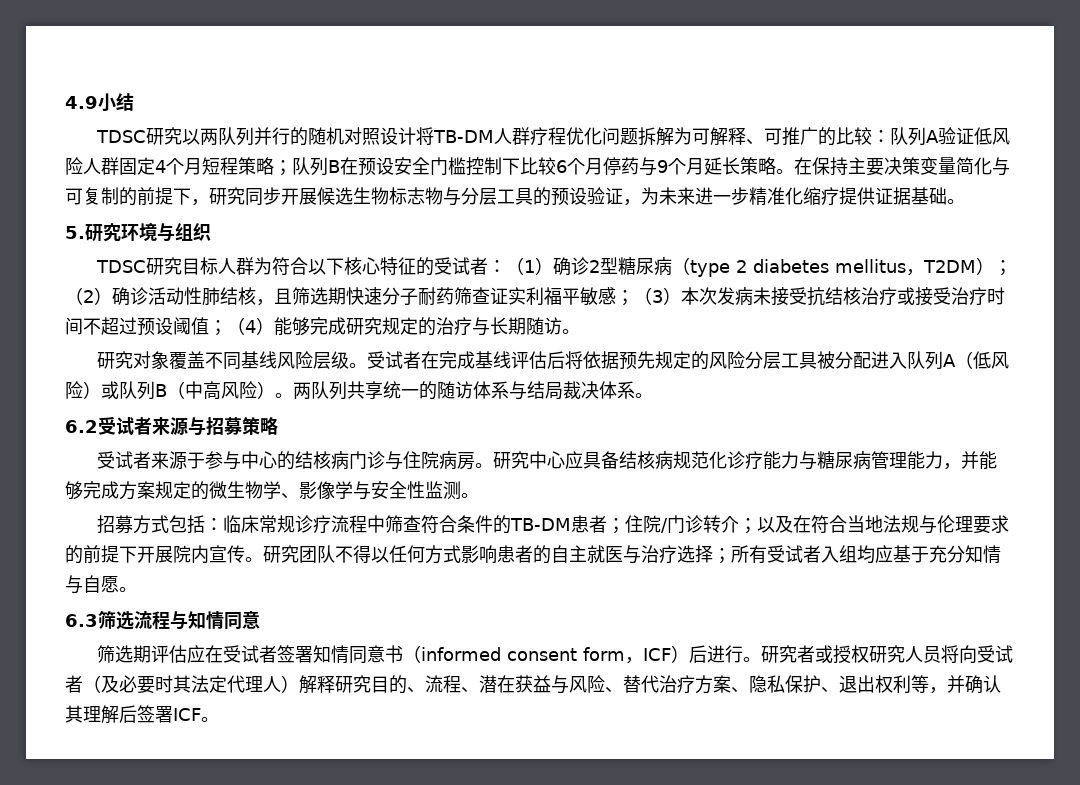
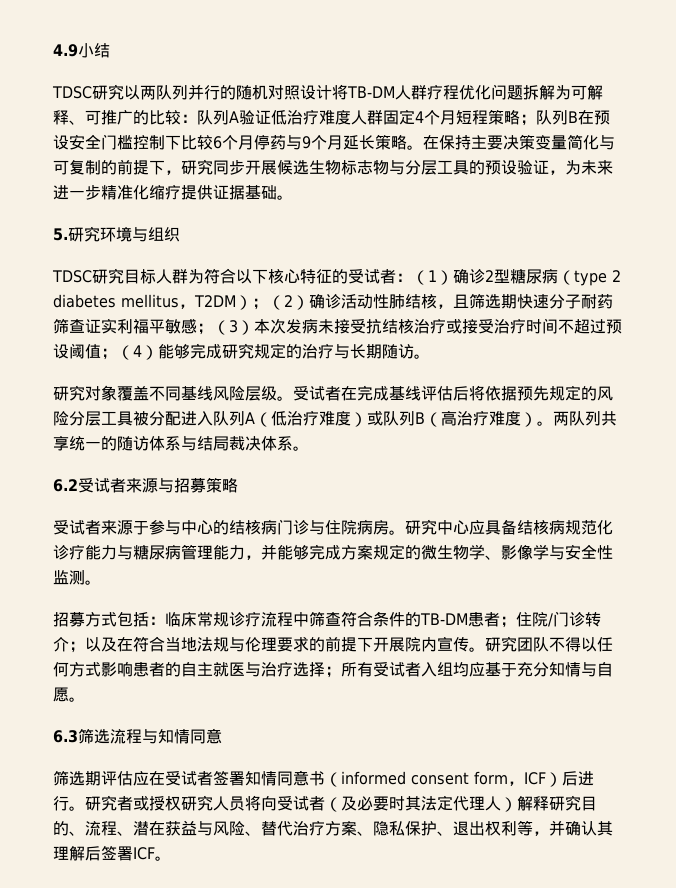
- TDSC研究以两队列并行的随机对照设计将TB-DM人群疗程优化问题拆解为可解释、可推广的比较：队列A验证低风险人群固定4个月短程策略；队列B在预设安全门槛控制下比较6个月停药与9个月延长策略。
+ TDSC研究以两队列并行的随机对照设计将TB-DM人群疗程优化问题拆解为可解释、可推广的比较：队列A验证低治疗难度人群固定4个月短程策略；队列B在预设安全门槛控制下比较6个月停药与9个月延长策略。
- 受试者在完成基线评估后将依据预先规定的风险分层工具被分配进入队列A（低风险）或队列B（中高风险）。
+ 受试者在完成基线评估后将依据预先规定的风险分层工具被分配进入队列A（低治疗难度）或队列B（高治疗难度）。

